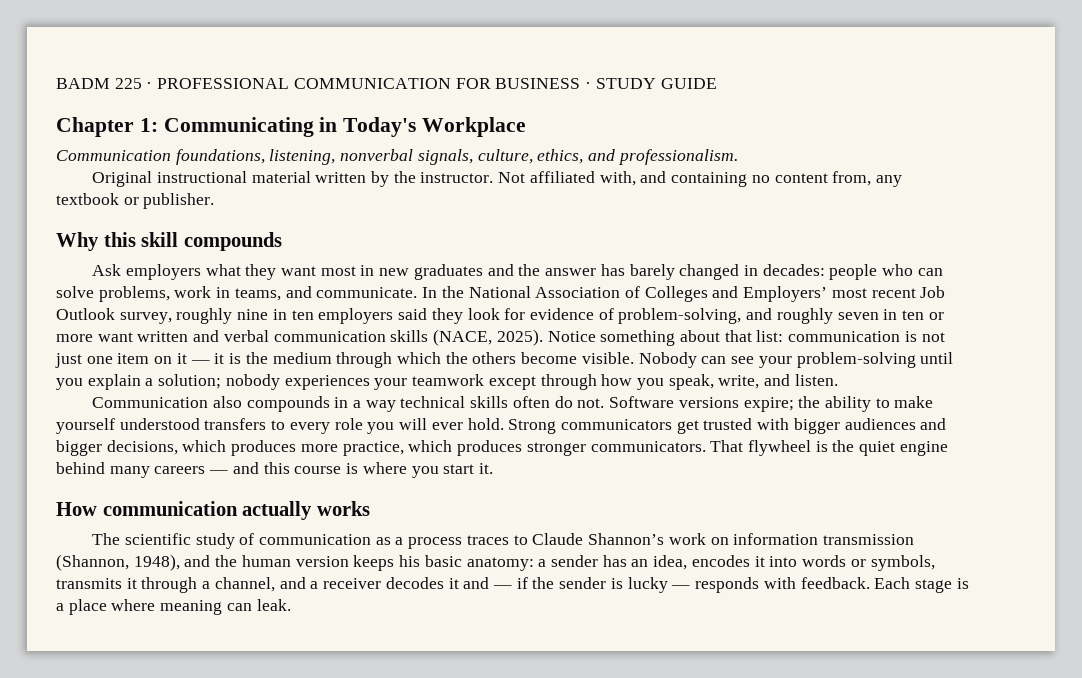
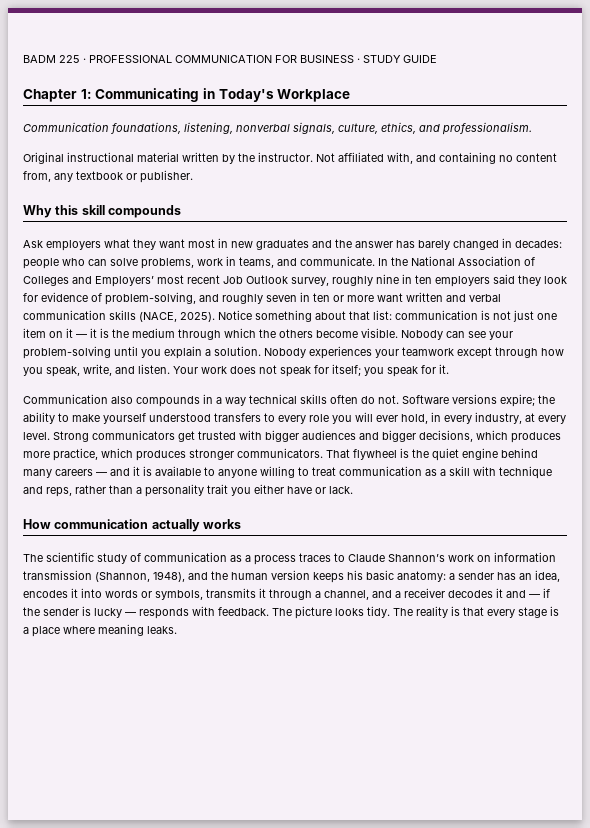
- Nobody can see your problem-solving until you explain a solution; nobody experiences your teamwork except through how you speak, write, and listen.
+ Nobody can see your problem-solving until you explain a solution. Nobody experiences your teamwork except through how you speak, write, and listen. Your work does not speak for itself; you speak for it.
- Software versions expire; the ability to make yourself understood transfers to every role you will ever hold.
+ Software versions expire; the ability to make yourself understood transfers to every role you will ever hold, in every industry, at every level.
- That flywheel is the quiet engine behind many careers — and this course is where you start it.
+ That flywheel is the quiet engine behind many careers — and it is available to anyone willing to treat communication as a skill with technique and reps, rather than a personality trait you either have or lack.
- Each stage is a place where meaning can leak.
+ The picture looks tidy. The reality is that every stage is a place where meaning leaks.

